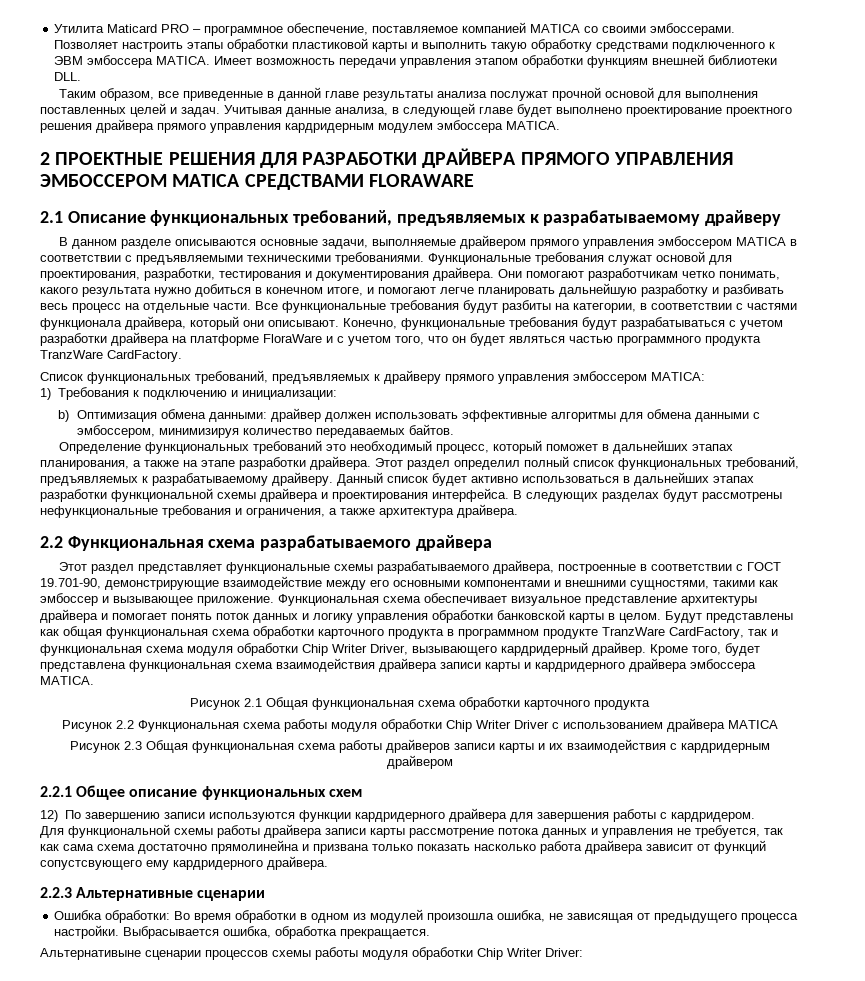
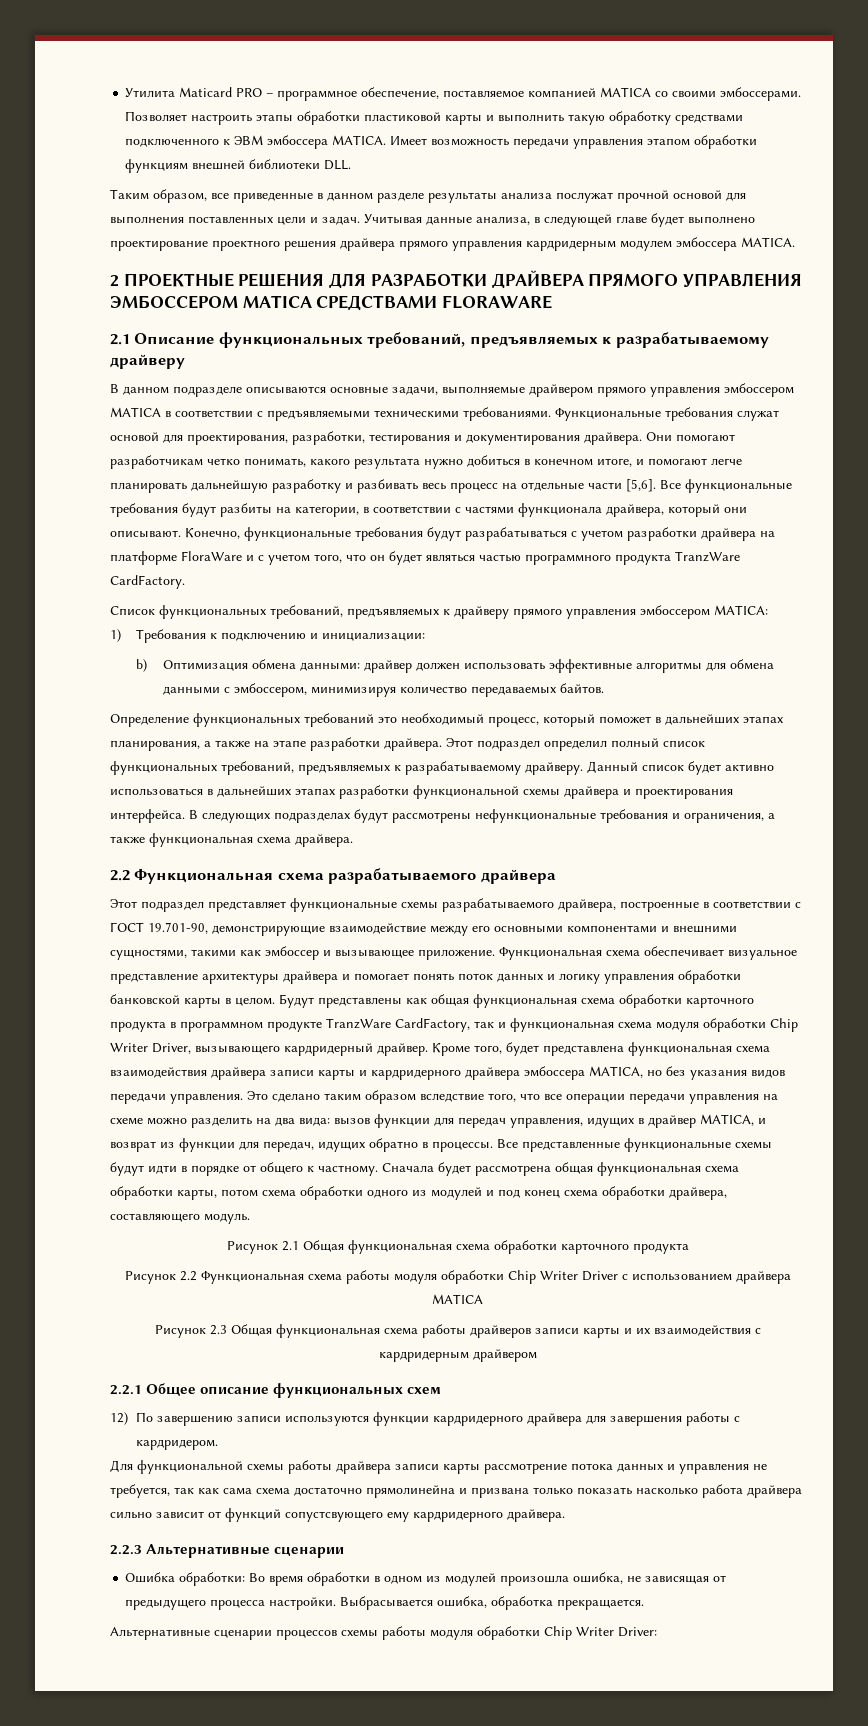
- Таким образом, все приведенные в данной главе результаты анализа послужат прочной основой для выполнения поставленных целей и задач.
+ Таким образом, все приведенные в данном разделе результаты анализа послужат прочной основой для выполнения поставленных цели и задач.
- В данном разделе описываются основные задачи, выполняемые драйвером прямого управления эмбоссером MATICA в соответствии с предъявляемыми техническими требованиями.
+ В данном подразделе описываются основные задачи, выполняемые драйвером прямого управления эмбоссером MATICA в соответствии с предъявляемыми техническими требованиями.
- Они помогают разработчикам четко понимать, какого результата нужно добиться в конечном итоге, и помогают легче планировать дальнейшую разработку и разбивать весь процесс на отдельные части.
+ Они помогают разработчикам четко понимать, какого результата нужно добиться в конечном итоге, и помогают легче планировать дальнейшую разработку и разбивать весь процесс на отдельные части [5,6].
- Этот раздел определил полный список функциональных требований, предъявляемых к разрабатываемому драйверу.
+ Этот подраздел определил полный список функциональных требований, предъявляемых к разрабатываемому драйверу.
- В следующих разделах будут рассмотрены нефункциональные требования и ограничения, а также архитектура драйвера.
+ В следующих подразделах будут рассмотрены нефункциональные требования и ограничения, а также функциональная схема драйвера.
- Этот раздел представляет функциональные схемы разрабатываемого драйвера, построенные в соответствии с ГОСТ 19.701-90, демонстрирующие взаимодействие между его основными компонентами и внешними сущностями, такими как эмбоссер и вызывающее приложение.
+ Этот подраздел представляет функциональные схемы разрабатываемого драйвера, построенные в соответствии с ГОСТ 19.701-90, демонстрирующие взаимодействие между его основными компонентами и внешними сущностями, такими как эмбоссер и вызывающее приложение.
- Кроме того, будет представлена функциональная схема взаимодействия драйвера записи карты и кардридерного драйвера эмбоссера MATICA.
+ Кроме того, будет представлена функциональная схема взаимодействия драйвера записи карты и кардридерного драйвера эмбоссера MATICA, но без указания видов передачи управления. Это сделано таким образом вследствие того, что все операции передачи управления на схеме можно разделить на два вида: вызов функции для передач управления, идущих в драйвер MATICA, и возврат из функции для передач, идущих обратно в процессы. Все представленные функциональные схемы будут идти в порядке от общего к частному. Сначала будет рассмотрена общая функциональная схема обработки карты, потом схема обработки одного из модулей и под конец схема обработки драйвера, составляющего модуль.
- Для функциональной схемы работы драйвера записи карты рассмотрение потока данных и управления не требуется, так как сама схема достаточно прямолинейна и призвана только показать насколько работа драйвера зависит от функций сопустсвующего ему кардридерного драйвера.
+ Для функциональной схемы работы драйвера записи карты рассмотрение потока данных и управления не требуется, так как сама схема достаточно прямолинейна и призвана только показать насколько работа драйвера сильно зависит от функций сопустсвующего ему кардридерного драйвера.
- Альтернативыне сценарии процессов схемы работы модуля обработки Chip Writer Driver:
+ Альтернативные сценарии процессов схемы работы модуля обработки Chip Writer Driver:

